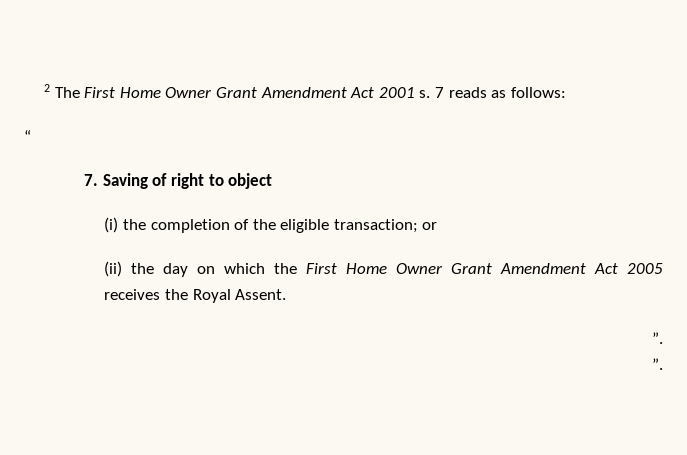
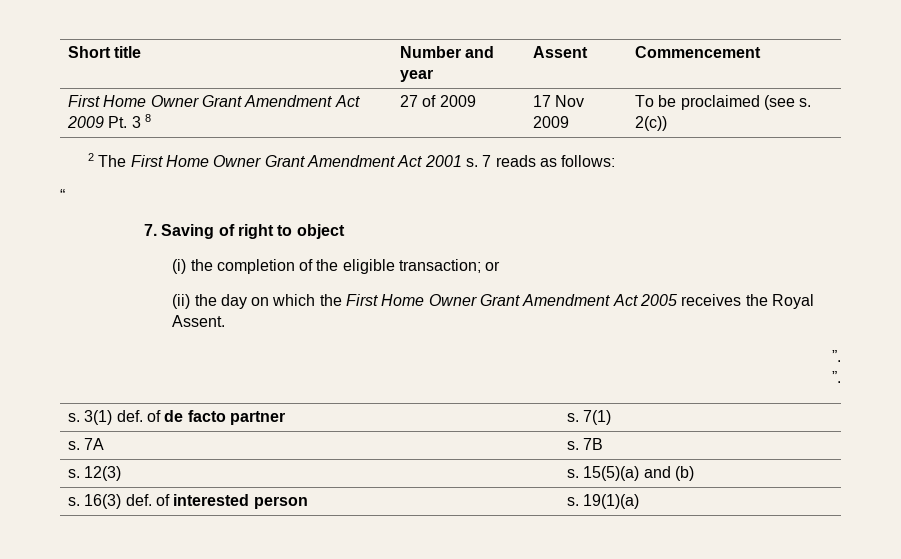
+ Short title | Number and year | Assent | Commencement
+ First Home Owner Grant Amendment Act 2009 Pt. 3 8 | 27 of 2009 | 17 Nov 2009 | To be proclaimed (see s. 2(c))
+ s. 3(1) def. of de facto partner | s. 7(1)
+ s. 7A | s. 7B
+ s. 12(3) | s. 15(5)(a) and (b)
+ s. 16(3) def. of interested person | s. 19(1)(a)

